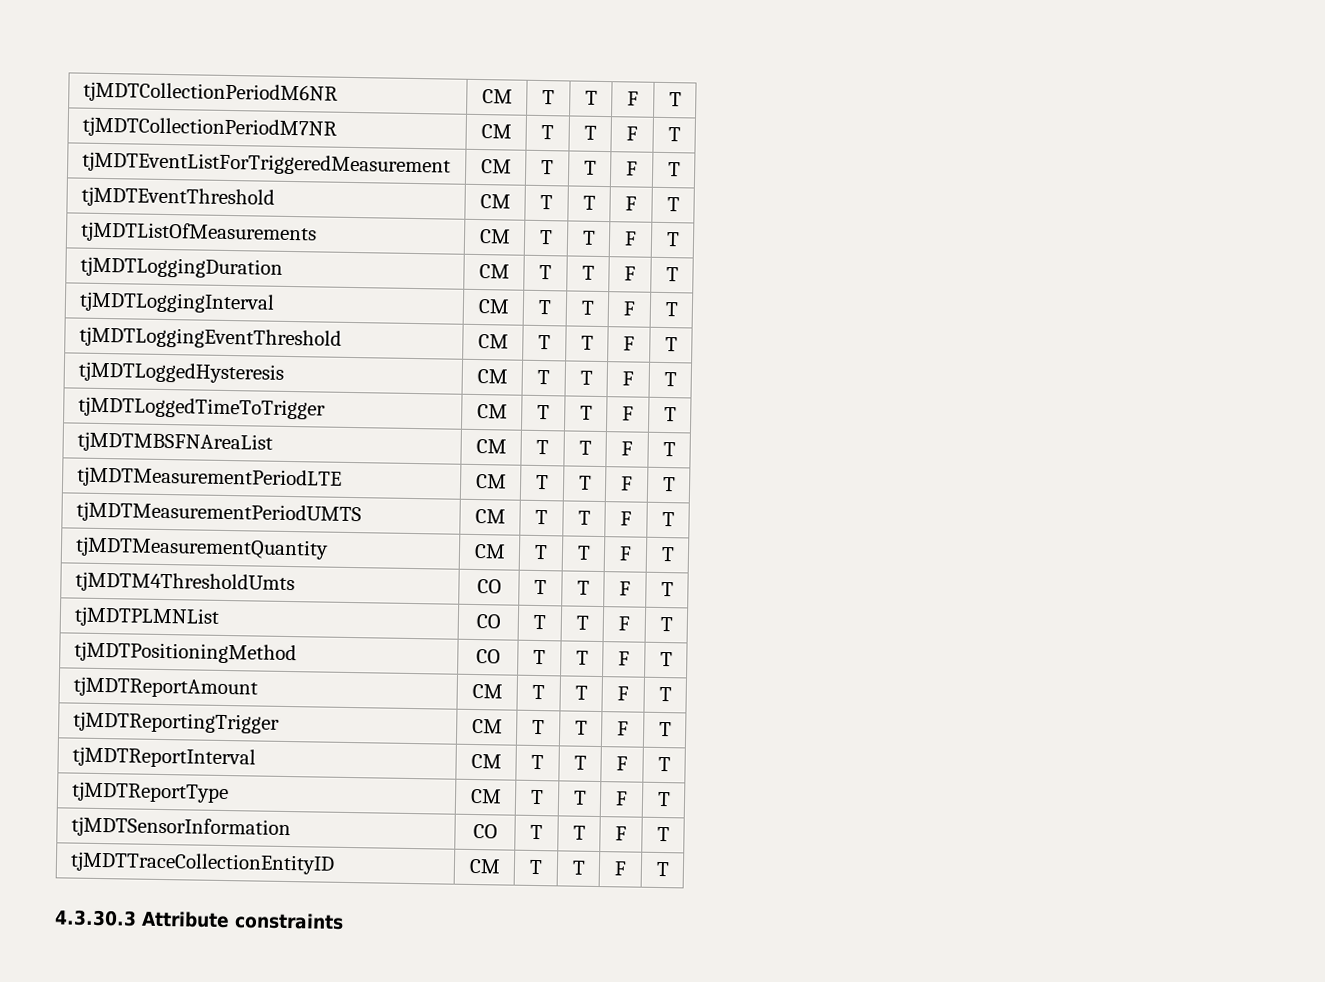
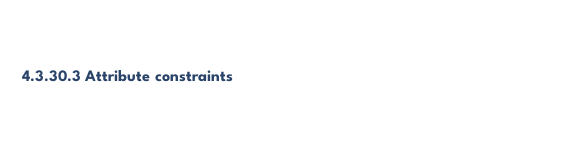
- tjMDTCollectionPeriodM6NR | CM | T | T | F | T
- tjMDTCollectionPeriodM7NR | CM | T | T | F | T
- tjMDTEventListForTriggeredMeasurement | CM | T | T | F | T
- tjMDTEventThreshold | CM | T | T | F | T
- tjMDTListOfMeasurements | CM | T | T | F | T
- tjMDTLoggingDuration | CM | T | T | F | T
- tjMDTLoggingInterval | CM | T | T | F | T
- tjMDTLoggingEventThreshold | CM | T | T | F | T
- tjMDTLoggedHysteresis | CM | T | T | F | T
- tjMDTLoggedTimeToTrigger | CM | T | T | F | T
- tjMDTMBSFNAreaList | CM | T | T | F | T
- tjMDTMeasurementPeriodLTE | CM | T | T | F | T
- tjMDTMeasurementPeriodUMTS | CM | T | T | F | T
- tjMDTMeasurementQuantity | CM | T | T | F | T
- tjMDTM4ThresholdUmts | CO | T | T | F | T
- tjMDTPLMNList | CO | T | T | F | T
- tjMDTPositioningMethod | CO | T | T | F | T
- tjMDTReportAmount | CM | T | T | F | T
- tjMDTReportingTrigger | CM | T | T | F | T
- tjMDTReportInterval | CM | T | T | F | T
- tjMDTReportType | CM | T | T | F | T
- tjMDTSensorInformation | CO | T | T | F | T
- tjMDTTraceCollectionEntityID | CM | T | T | F | T

